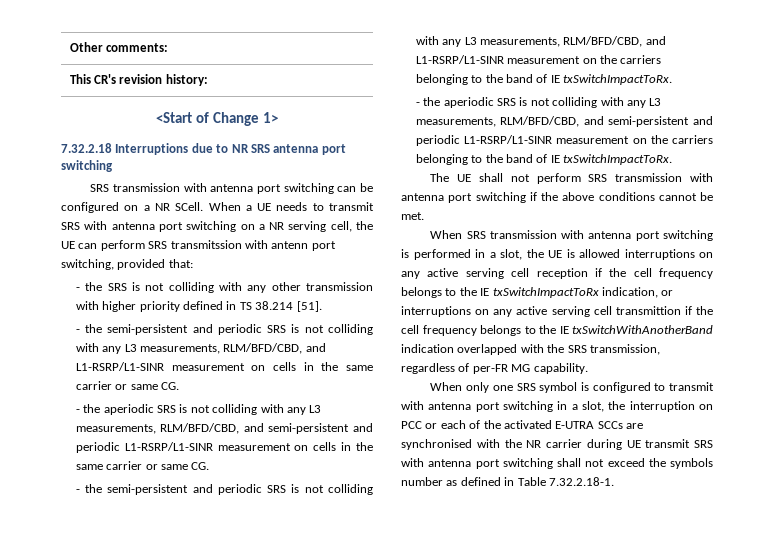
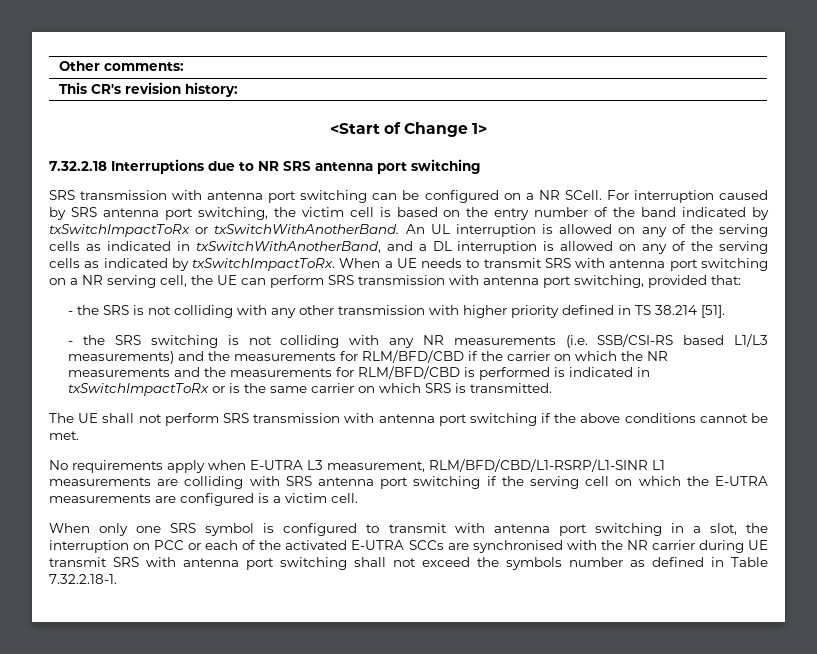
+ For interruption caused by SRS antenna port switching, the victim cell is based on the entry number of the band indicated by txSwitchImpactToRx or txSwitchWithAnotherBand. An UL interruption is allowed on any of the serving cells as indicated in txSwitchWithAnotherBand, and a DL interruption is allowed on any of the serving cells as indicated by txSwitchImpactToRx.
- When a UE needs to transmit SRS with antenna port switching on a NR serving cell, the UE can perform SRS transmitssion with antenn port switching, provided that:
+ When a UE needs to transmit SRS with antenna port switching on a NR serving cell, the UE can perform SRS transmission with antenna port switching, provided that:
- - the semi-persistent and periodic SRS is not colliding with any L3 measurements, RLM/BFD/CBD, and L1-RSRP/L1-SINR measurement on cells in the same carrier or same CG.
- - the aperiodic SRS is not colliding with any L3 measurements, RLM/BFD/CBD, and semi-persistent and periodic L1-RSRP/L1-SINR measurement on cells in the same carrier or same CG.
- - the semi-persistent and periodic SRS is not colliding with any L3 measurements, RLM/BFD/CBD, and L1-RSRP/L1-SINR measurement on the carriers belonging to the band of IE txSwitchImpactToRx.
- - the aperiodic SRS is not colliding with any L3 measurements, RLM/BFD/CBD, and semi-persistent and periodic L1-RSRP/L1-SINR measurement on the carriers belonging to the band of IE txSwitchImpactToRx.
+ - the SRS switching is not colliding with any NR measurements (i.e. SSB/CSI-RS based L1/L3 measurements) and the measurements for RLM/BFD/CBD if the carrier on which the NR measurements and the measurements for RLM/BFD/CBD is performed is indicated in txSwitchImpactToRx or is the same carrier on which SRS is transmitted.
- When SRS transmission with antenna port switching is performed in a slot, the UE is allowed interruptions on any active serving cell reception if the cell frequency belongs to the IE txSwitchImpactToRx indication, or interruptions on any active serving cell transmittion if the cell frequency belongs to the IE txSwitchWithAnotherBand indication overlapped with the SRS transmission, regardless of per-FR MG capability.
+ No requirements apply when E-UTRA L3 measurement, RLM/BFD/CBD/L1-RSRP/L1-SINR L1 measurements are colliding with SRS antenna port switching if the serving cell on which the E-UTRA measurements are configured is a victim cell.

